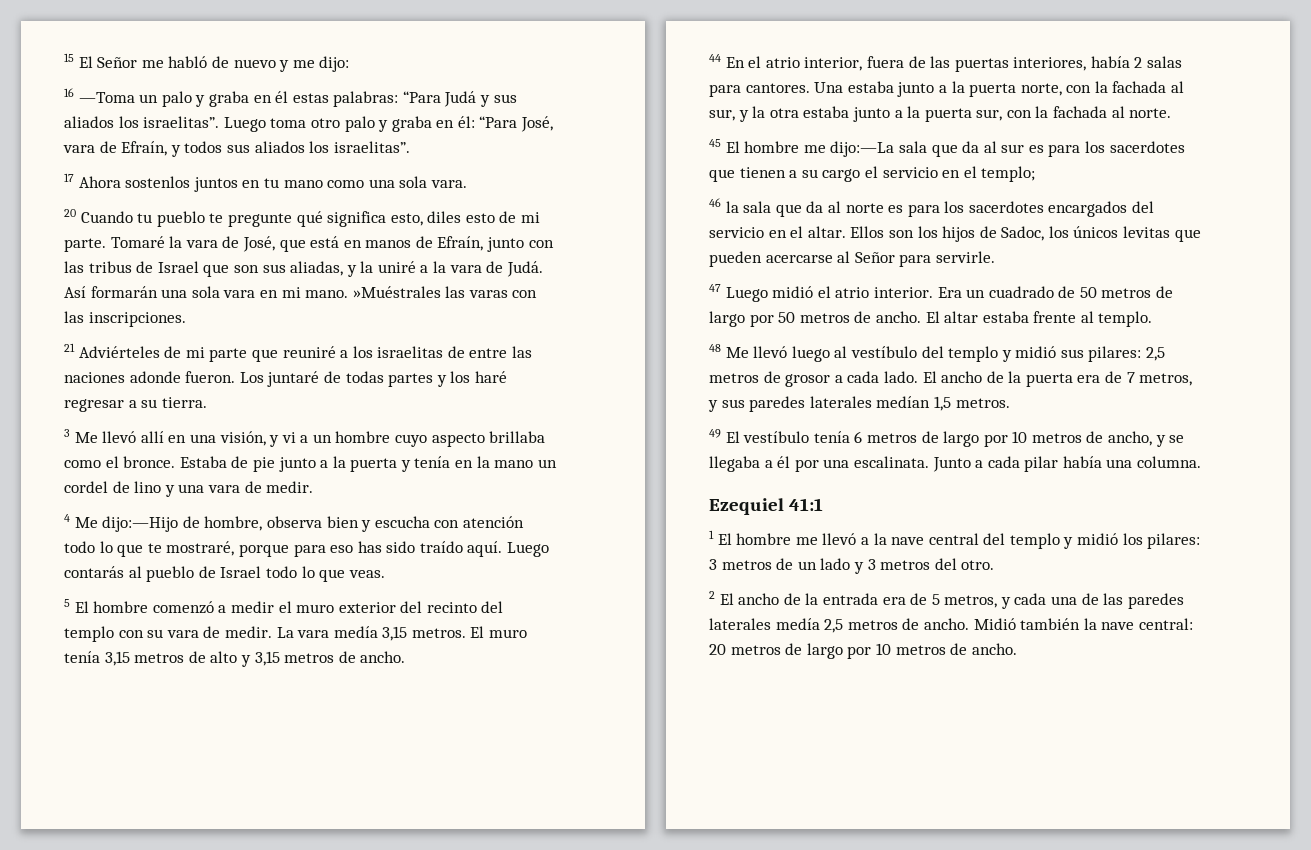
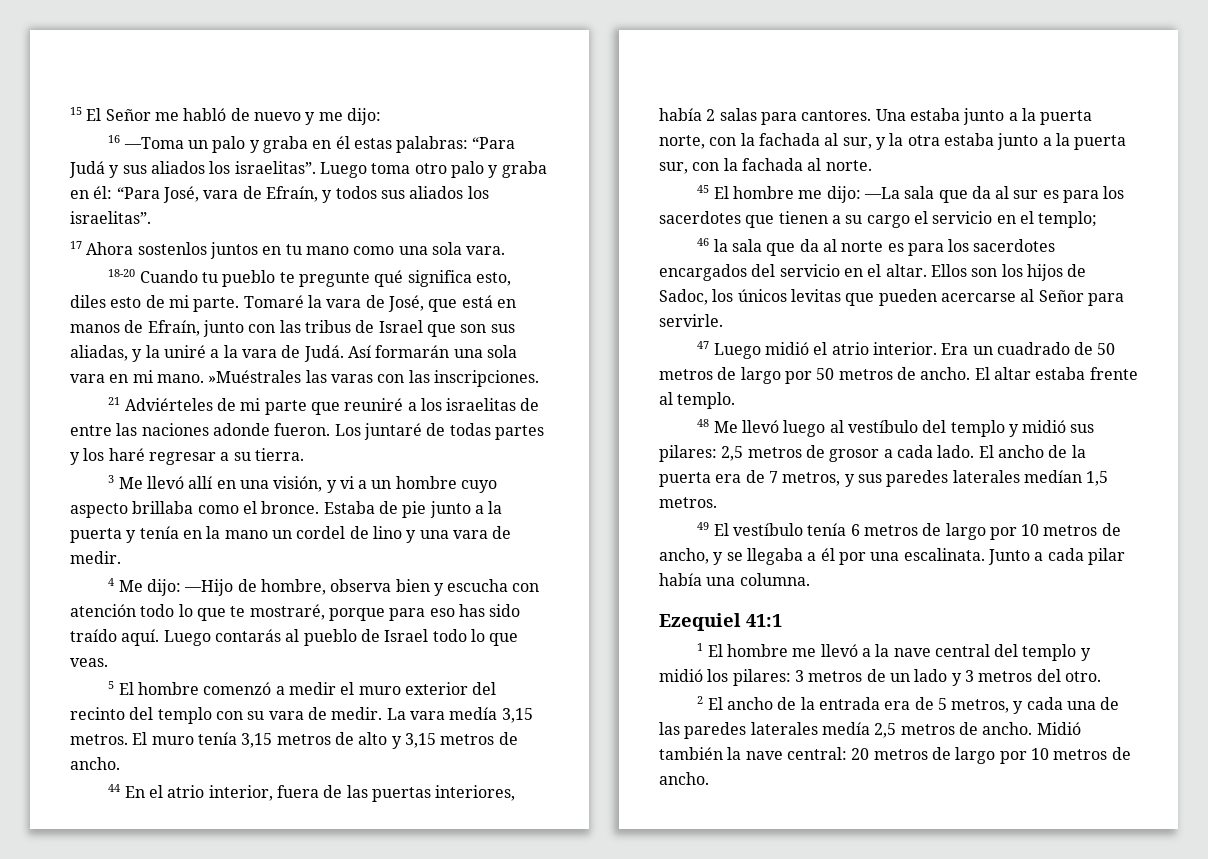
- 20 Cuando tu pueblo te pregunte qué significa esto, diles esto de mi parte.
+ 18-20 Cuando tu pueblo te pregunte qué significa esto, diles esto de mi parte.
- 4 Me dijo:—Hijo de hombre, observa bien y escucha con atención todo lo que te mostraré, porque para eso has sido traído aquí.
+ 4 Me dijo: —Hijo de hombre, observa bien y escucha con atención todo lo que te mostraré, porque para eso has sido traído aquí.
- 45 El hombre me dijo:—La sala que da al sur es para los sacerdotes que tienen a su cargo el servicio en el templo;
+ 45 El hombre me dijo: —La sala que da al sur es para los sacerdotes que tienen a su cargo el servicio en el templo;

